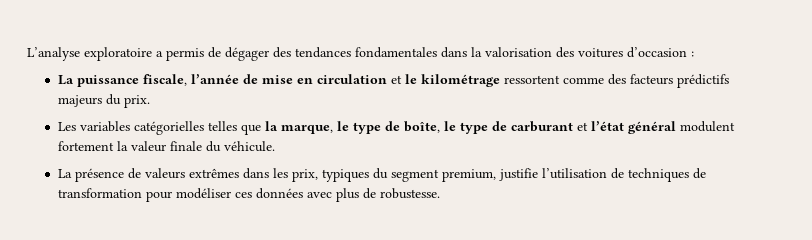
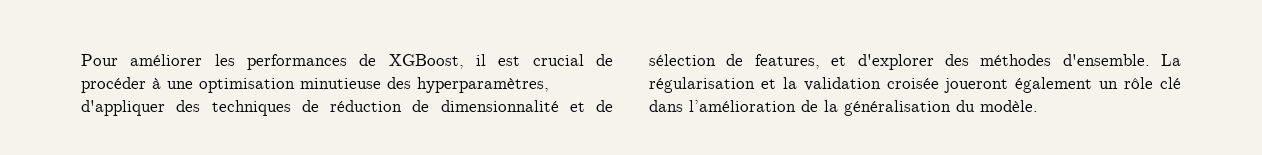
- L’analyse exploratoire a permis de dégager des tendances fondamentales dans la valorisation des voitures d’occasion :
- La puissance fiscale, l’année de mise en circulation et le kilométrage ressortent comme des facteurs prédictifs majeurs du prix.
- Les variables catégorielles telles que la marque, le type de boîte, le type de carburant et l’état général modulent fortement la valeur finale du véhicule.
- La présence de valeurs extrêmes dans les prix, typiques du segment premium, justifie l’utilisation de techniques de transformation pour modéliser ces données avec plus de robustesse.
+ Pour améliorer les performances de XGBoost, il est crucial de procéder à une optimisation minutieuse des hyperparamètres, d'appliquer des techniques de réduction de dimensionnalité et de sélection de features, et d'explorer des méthodes d'ensemble. La régularisation et la validation croisée joueront également un rôle clé dans l’amélioration de la généralisation du modèle.

